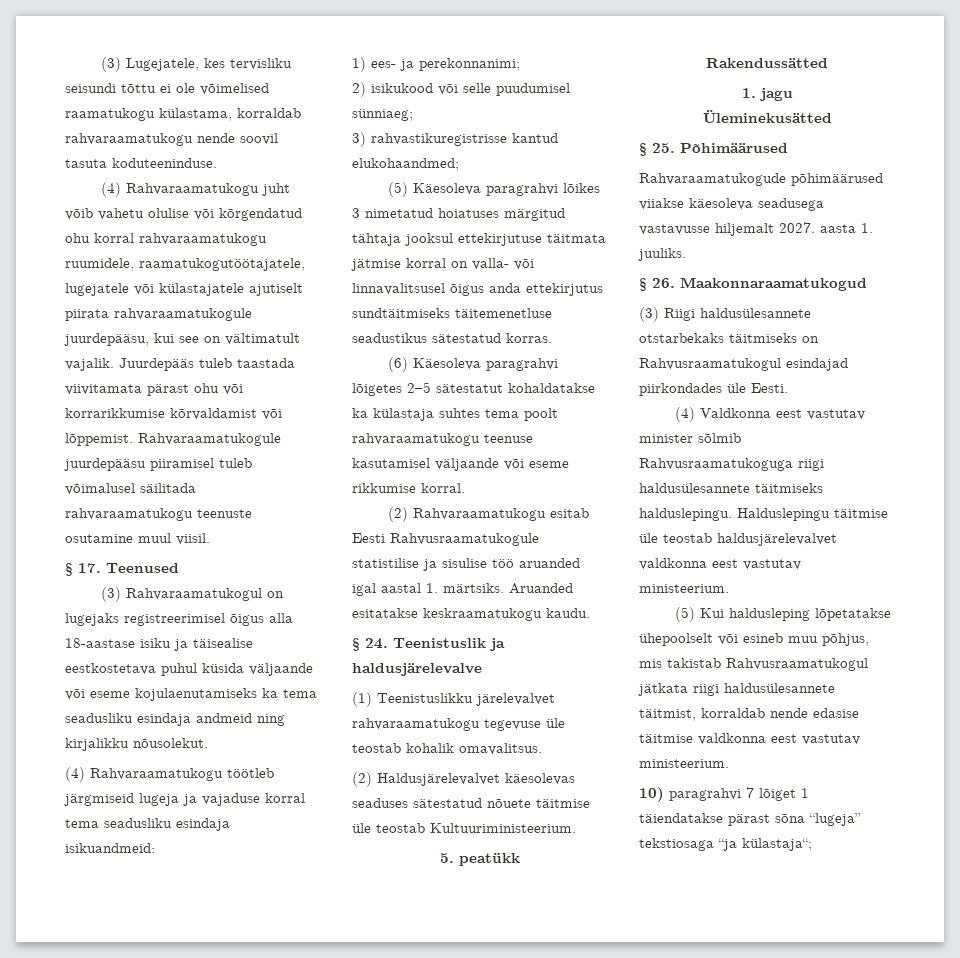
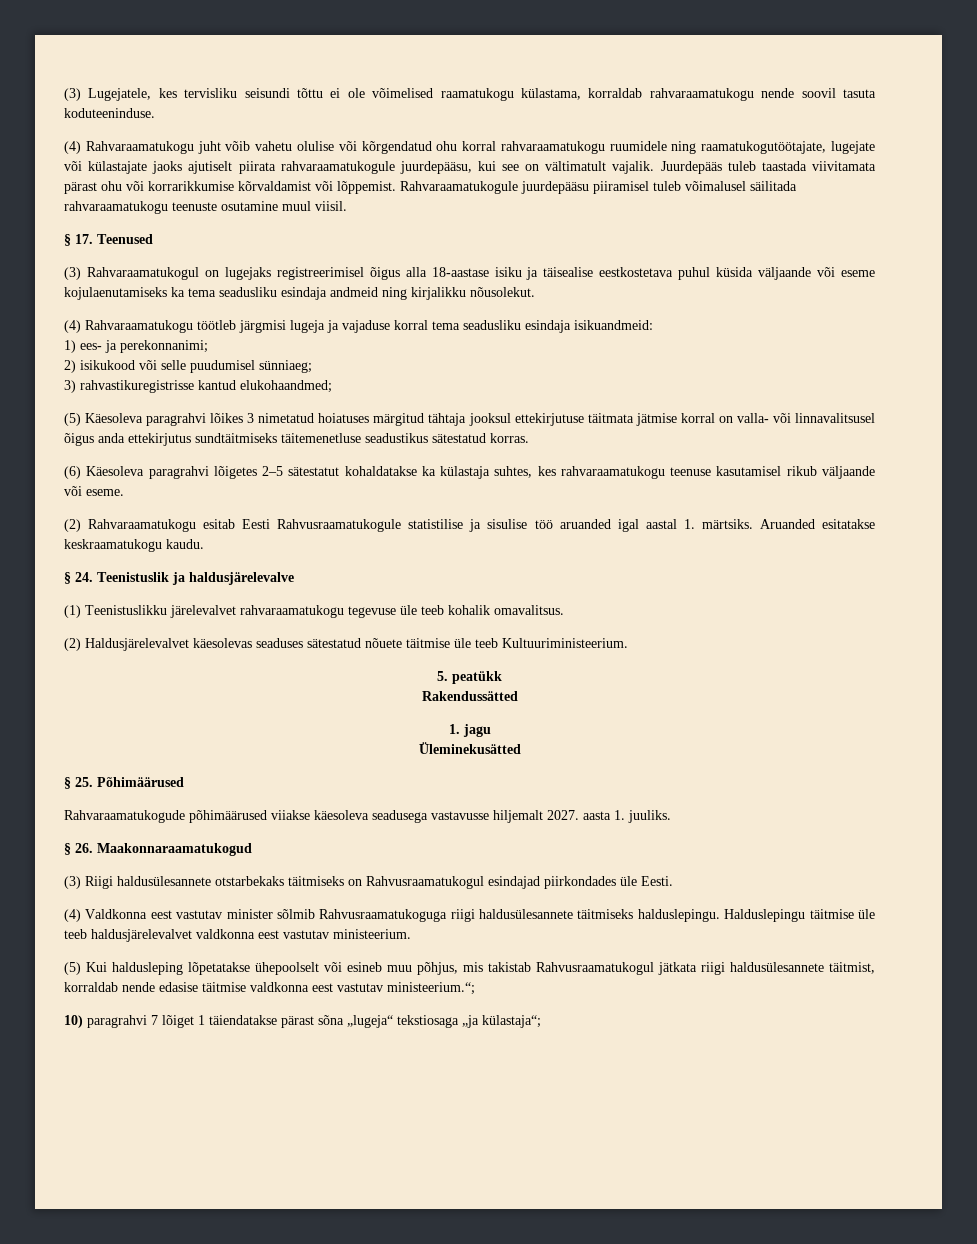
- (4) Rahvaraamatukogu juht võib vahetu olulise või kõrgendatud ohu korral rahvaraamatukogu ruumidele, raamatukogutöötajatele, lugejatele või külastajatele ajutiselt piirata rahvaraamatukogule juurdepääsu, kui see on vältimatult vajalik.
+ (4) Rahvaraamatukogu juht võib vahetu olulise või kõrgendatud ohu korral rahvaraamatukogu ruumidele ning raamatukogutöötajate, lugejate või külastajate jaoks ajutiselt piirata rahvaraamatukogule juurdepääsu, kui see on vältimatult vajalik.
- (4) Rahvaraamatukogu töötleb järgmiseid lugeja ja vajaduse korral tema seadusliku esindaja isikuandmeid:
+ (4) Rahvaraamatukogu töötleb järgmisi lugeja ja vajaduse korral tema seadusliku esindaja isikuandmeid:
- (6) Käesoleva paragrahvi lõigetes 2–5 sätestatut kohaldatakse ka külastaja suhtes tema poolt rahvaraamatukogu teenuse kasutamisel väljaande või eseme rikkumise korral.
+ (6) Käesoleva paragrahvi lõigetes 2–5 sätestatut kohaldatakse ka külastaja suhtes, kes rahvaraamatukogu teenuse kasutamisel rikub väljaande või eseme.
- (1) Teenistuslikku järelevalvet rahvaraamatukogu tegevuse üle teostab kohalik omavalitsus.
+ (1) Teenistuslikku järelevalvet rahvaraamatukogu tegevuse üle teeb kohalik omavalitsus.
- (2) Haldusjärelevalvet käesolevas seaduses sätestatud nõuete täitmise üle teostab Kultuuriministeerium.
+ (2) Haldusjärelevalvet käesolevas seaduses sätestatud nõuete täitmise üle teeb Kultuuriministeerium.
- Halduslepingu täitmise üle teostab haldusjärelevalvet valdkonna eest vastutav ministeerium.
+ Halduslepingu täitmise üle teeb haldusjärelevalvet valdkonna eest vastutav ministeerium.
- (5) Kui haldusleping lõpetatakse ühepoolselt või esineb muu põhjus, mis takistab Rahvusraamatukogul jätkata riigi haldusülesannete täitmist, korraldab nende edasise täitmise valdkonna eest vastutav ministeerium.
+ (5) Kui haldusleping lõpetatakse ühepoolselt või esineb muu põhjus, mis takistab Rahvusraamatukogul jätkata riigi haldusülesannete täitmist, korraldab nende edasise täitmise valdkonna eest vastutav ministeerium.“;
- 10) paragrahvi 7 lõiget 1 täiendatakse pärast sõna “lugeja” tekstiosaga “ja külastaja“;
+ 10) paragrahvi 7 lõiget 1 täiendatakse pärast sõna „lugeja“ tekstiosaga „ja külastaja“;

